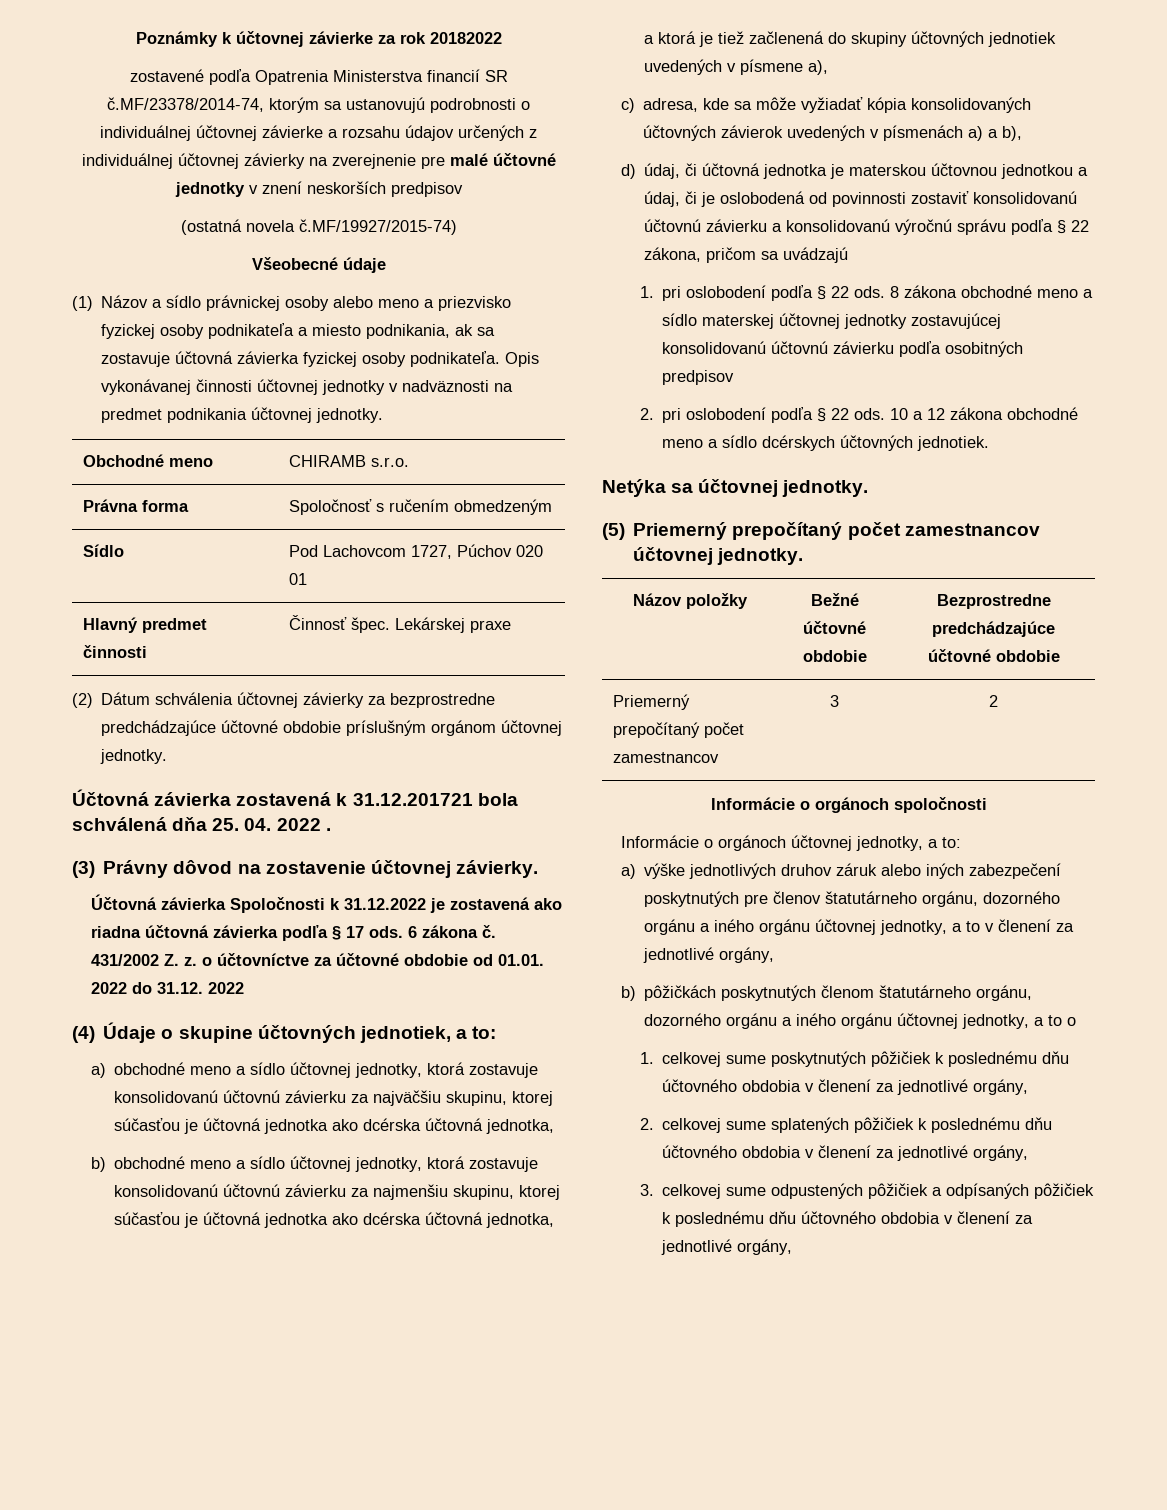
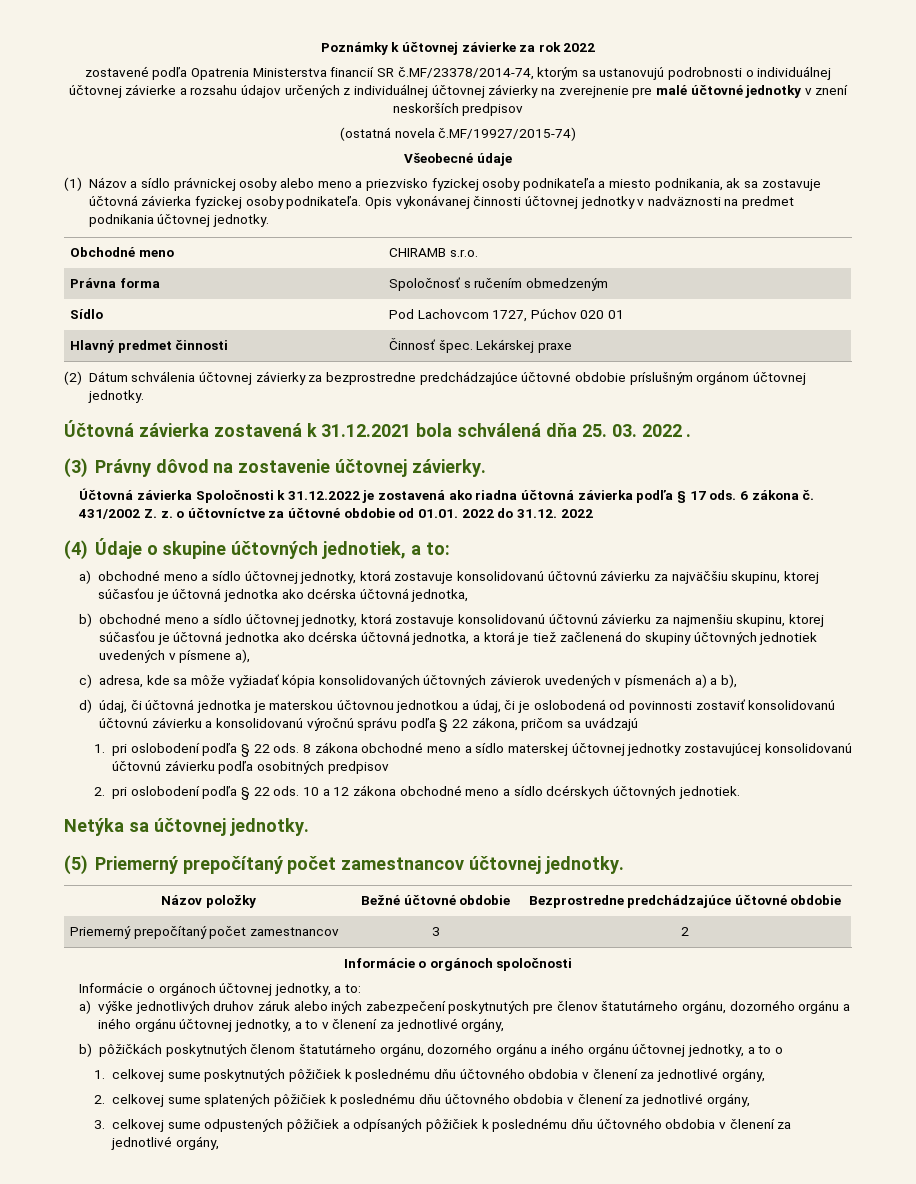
- Poznámky k účtovnej závierke za rok 20182022
+ Poznámky k účtovnej závierke za rok 2022
- Účtovná závierka zostavená k 31.12.201721 bola schválená dňa 25. 04. 2022 .
+ Účtovná závierka zostavená k 31.12.2021 bola schválená dňa 25. 03. 2022 .

